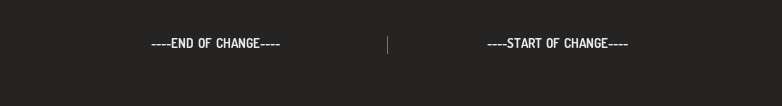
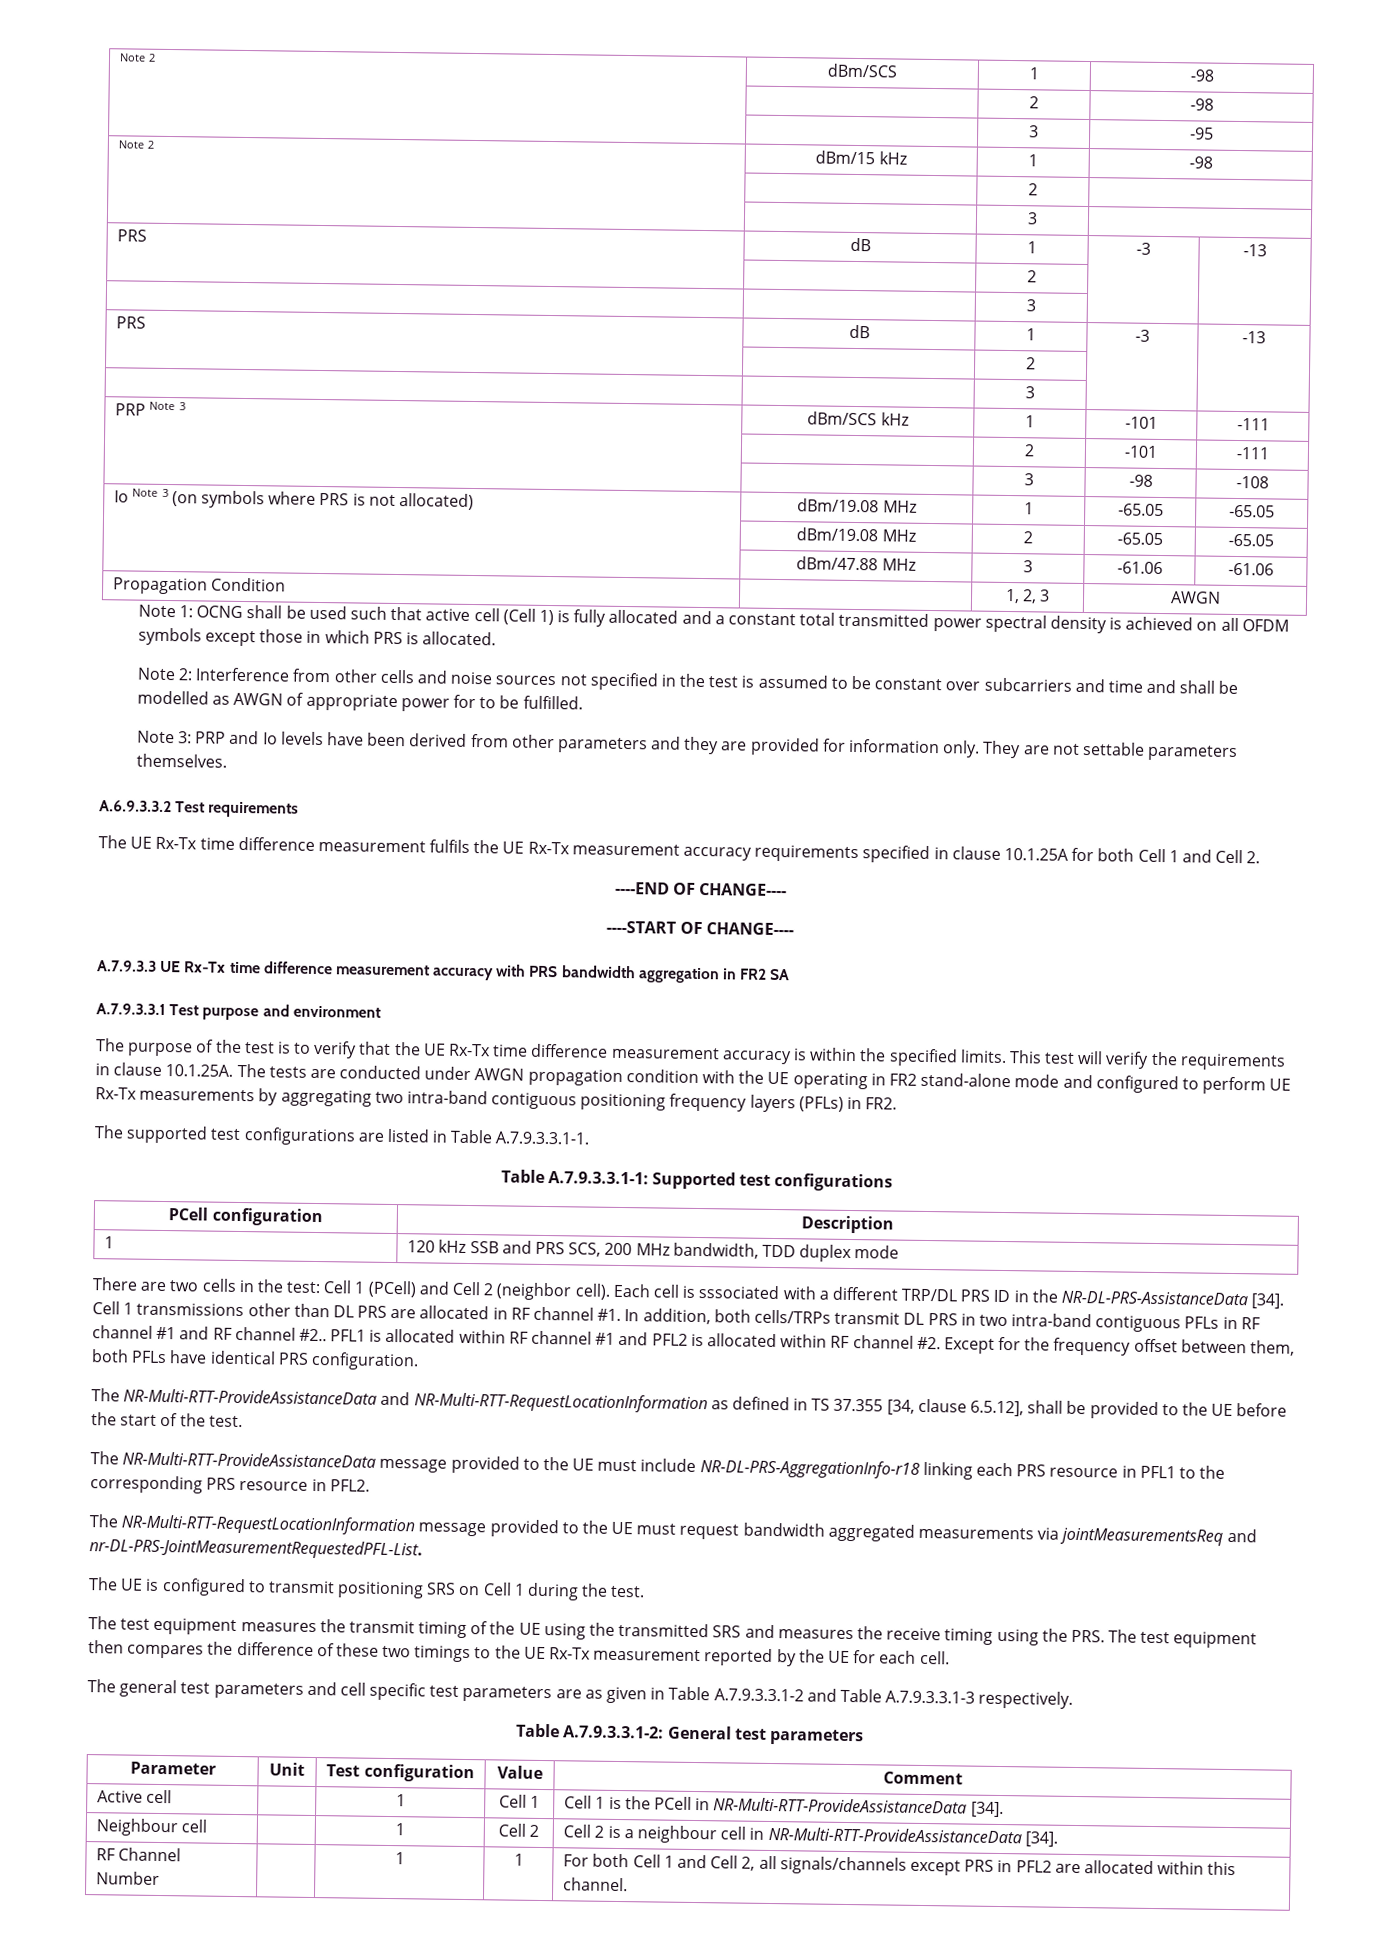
+ Note 2 | dBm/SCS | 1 | -98
+ | | 2 | -98
+ | | 3 | -95
+ Note 2 | dBm/15 kHz | 1 | -98
+ | | 2 |
+ | | 3 |
+ PRS | dB | 1 | -3 | -13
+ | | 2 | |
+ | | 3 | |
+ PRS | dB | 1 | -3 | -13
+ | | 2 | |
+ | | 3 | |
+ PRP Note 3 | dBm/SCS kHz | 1 | -101 | -111
+ | | 2 | -101 | -111
+ | | 3 | -98 | -108
+ Io Note 3 (on symbols where PRS is not allocated) | dBm/19.08 MHz | 1 | -65.05 | -65.05
+ | dBm/19.08 MHz | 2 | -65.05 | -65.05
+ | dBm/47.88 MHz | 3 | -61.06 | -61.06
+ Propagation Condition | | 1, 2, 3 | AWGN
+ Note 1: OCNG shall be used such that active cell (Cell 1) is fully allocated and a constant total transmitted power spectral density is achieved on all OFDM symbols except those in which PRS is allocated.
+ Note 2: Interference from other cells and noise sources not specified in the test is assumed to be constant over subcarriers and time and shall be modelled as AWGN of appropriate power for to be fulfilled.
+ Note 3: PRP and Io levels have been derived from other parameters and they are provided for information only. They are not settable parameters themselves.
+ A.6.9.3.3.2 Test requirements
+ The UE Rx-Tx time difference measurement fulfils the UE Rx-Tx measurement accuracy requirements specified in clause 10.1.25A for both Cell 1 and Cell 2.
+ A.7.9.3.3 UE Rx-Tx time difference measurement accuracy with PRS bandwidth aggregation in FR2 SA
+ A.7.9.3.3.1 Test purpose and environment
+ The purpose of the test is to verify that the UE Rx-Tx time difference measurement accuracy is within the specified limits. This test will verify the requirements in clause 10.1.25A. The tests are conducted under AWGN propagation condition with the UE operating in FR2 stand-alone mode and configured to perform UE Rx-Tx measurements by aggregating two intra-band contiguous positioning frequency layers (PFLs) in FR2.
+ The supported test configurations are listed in Table A.7.9.3.3.1-1.
+ Table A.7.9.3.3.1-1: Supported test configurations
+ PCell configuration | Description
+ 1 | 120 kHz SSB and PRS SCS, 200 MHz bandwidth, TDD duplex mode
+ There are two cells in the test: Cell 1 (PCell) and Cell 2 (neighbor cell). Each cell is sssociated with a different TRP/DL PRS ID in the NR-DL-PRS-AssistanceData [34]. Cell 1 transmissions other than DL PRS are allocated in RF channel #1. In addition, both cells/TRPs transmit DL PRS in two intra-band contiguous PFLs in RF channel #1 and RF channel #2.. PFL1 is allocated within RF channel #1 and PFL2 is allocated within RF channel #2. Except for the frequency offset between them, both PFLs have identical PRS configuration.
+ The NR-Multi-RTT-ProvideAssistanceData and NR-Multi-RTT-RequestLocationInformation as defined in TS 37.355 [34, clause 6.5.12], shall be provided to the UE before the start of the test.
+ The NR-Multi-RTT-ProvideAssistanceData message provided to the UE must include NR-DL-PRS-AggregationInfo-r18 linking each PRS resource in PFL1 to the corresponding PRS resource in PFL2.
+ The NR-Multi-RTT-RequestLocationInformation message provided to the UE must request bandwidth aggregated measurements via jointMeasurementsReq and nr-DL-PRS-JointMeasurementRequestedPFL-List.
+ The UE is configured to transmit positioning SRS on Cell 1 during the test.
+ The test equipment measures the transmit timing of the UE using the transmitted SRS and measures the receive timing using the PRS. The test equipment then compares the difference of these two timings to the UE Rx-Tx measurement reported by the UE for each cell.
+ The general test parameters and cell specific test parameters are as given in Table A.7.9.3.3.1-2 and Table A.7.9.3.3.1-3 respectively.
+ Table A.7.9.3.3.1-2: General test parameters
+ Parameter | Unit | Test configuration | Value | Comment
+ Active cell | | 1 | Cell 1 | Cell 1 is the PCell in NR-Multi-RTT-ProvideAssistanceData [34].
+ Neighbour cell | | 1 | Cell 2 | Cell 2 is a neighbour cell in NR-Multi-RTT-ProvideAssistanceData [34].
+ RF Channel Number | | 1 | 1 | For both Cell 1 and Cell 2, all signals/channels except PRS in PFL2 are allocated within this channel.

